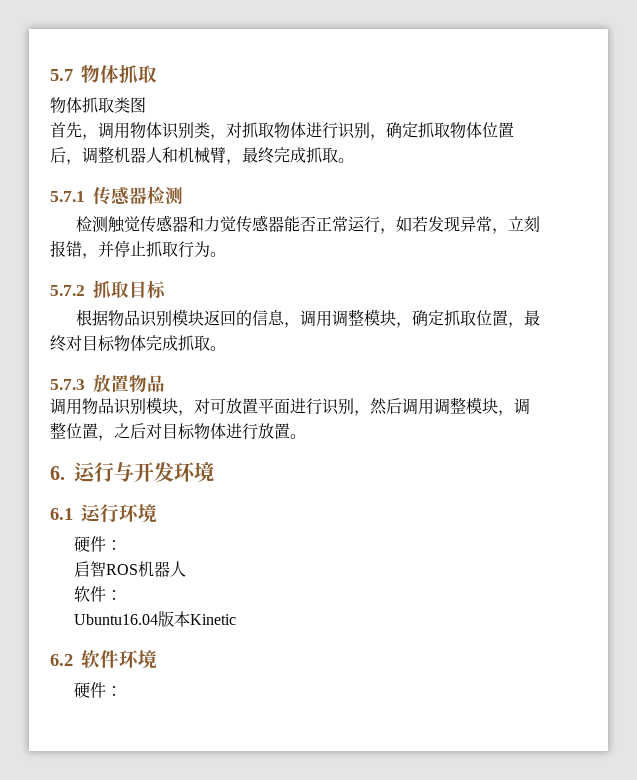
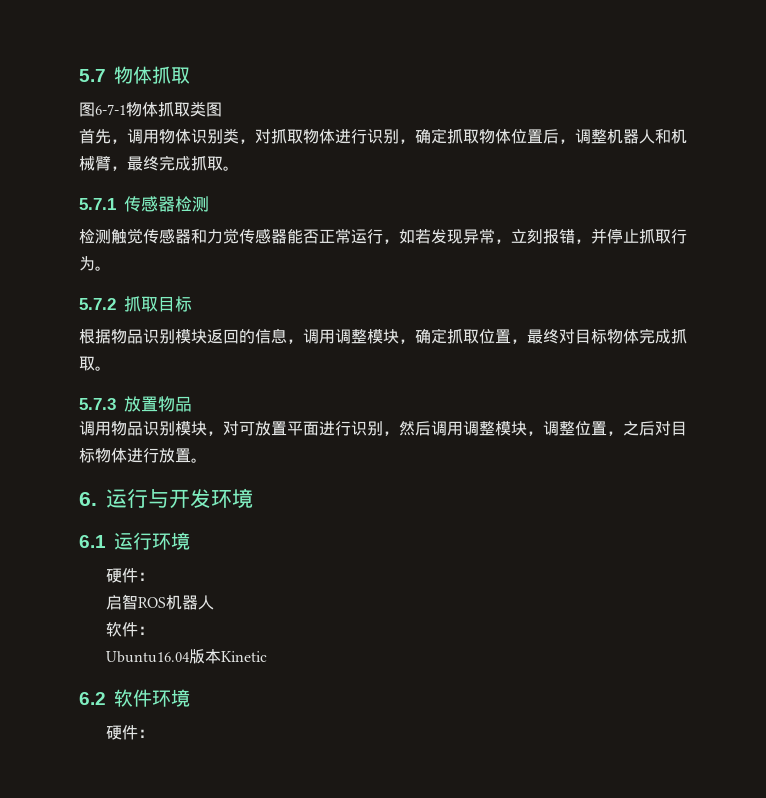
- 物体抓取类图
+ 图6-7-1物体抓取类图

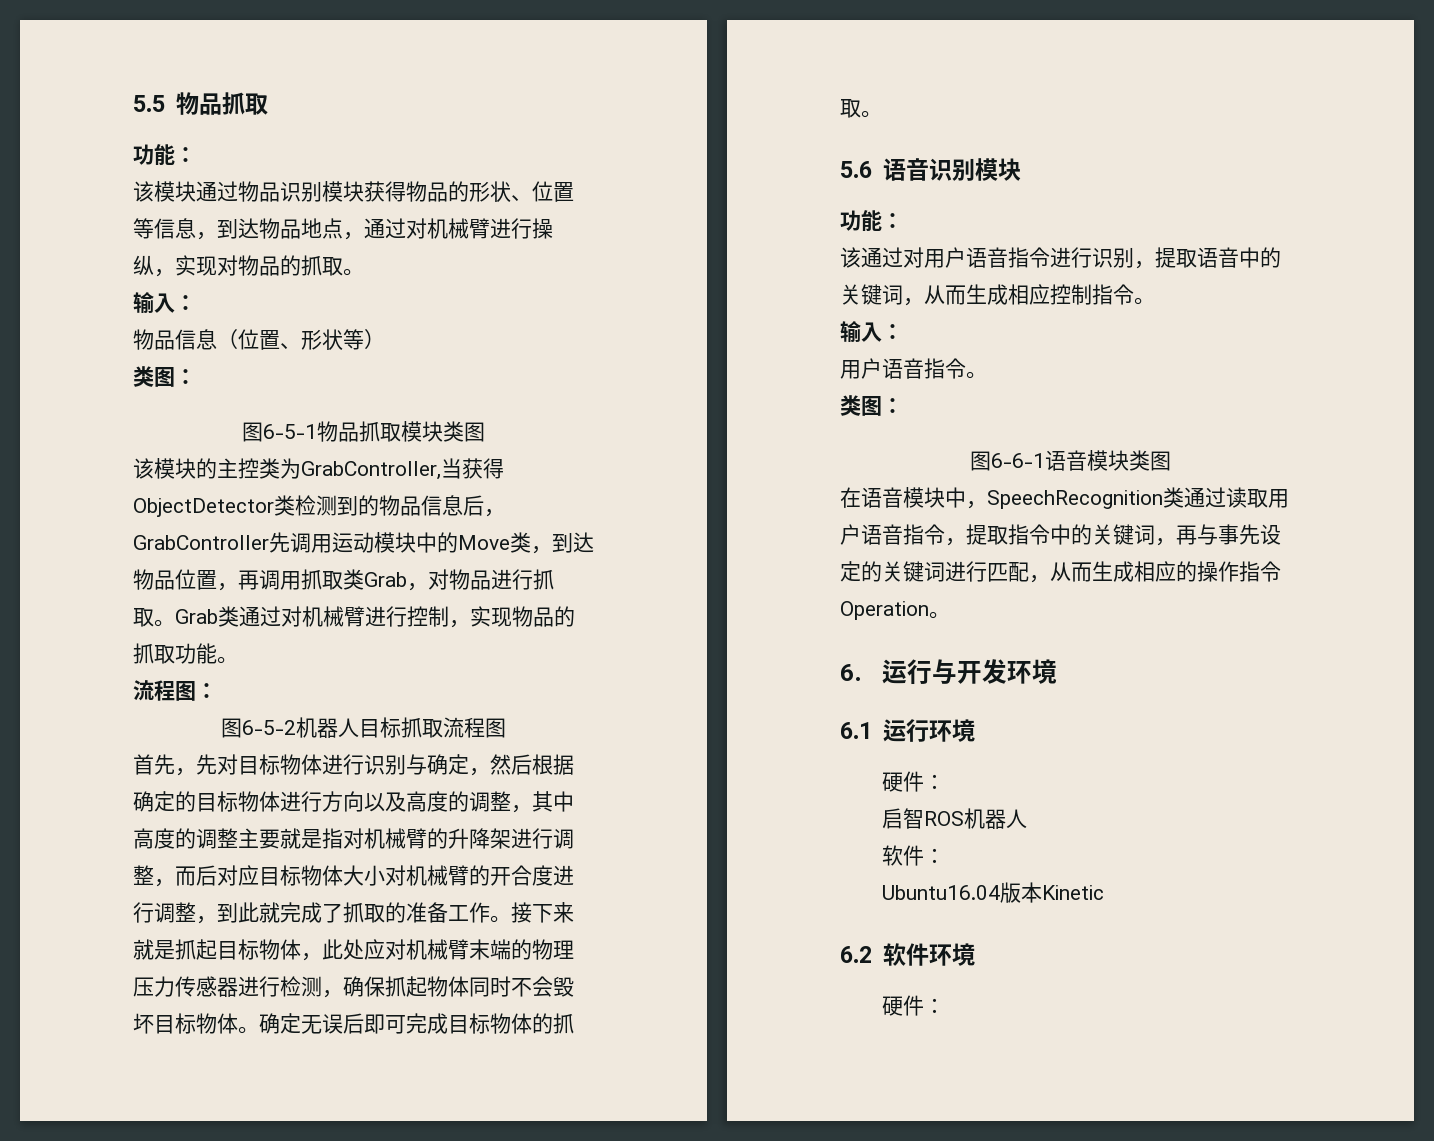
- 5.7物体抓取
- 图6-7-1物体抓取类图
- 首先，调用物体识别类，对抓取物体进行识别，确定抓取物体位置后，调整机器人和机械臂，最终完成抓取。
- 5.7.1传感器检测
- 检测触觉传感器和力觉传感器能否正常运行，如若发现异常，立刻报错，并停止抓取行为。
- 5.7.2抓取目标
- 根据物品识别模块返回的信息，调用调整模块，确定抓取位置，最终对目标物体完成抓取。
- 5.7.3放置物品
- 调用物品识别模块，对可放置平面进行识别，然后调用调整模块，调整位置，之后对目标物体进行放置。
+ 5.5物品抓取
+ 功能：
+ 该模块通过物品识别模块获得物品的形状、位置等信息，到达物品地点，通过对机械臂进行操纵，实现对物品的抓取。
+ 输入：
+ 物品信息（位置、形状等）
+ 类图：
+ 图6-5-1物品抓取模块类图
+ 该模块的主控类为GrabController,当获得ObjectDetector类检测到的物品信息后，GrabController先调用运动模块中的Move类，到达物品位置，再调用抓取类Grab，对物品进行抓取。Grab类通过对机械臂进行控制，实现物品的抓取功能。
+ 流程图：
+ 图6-5-2机器人目标抓取流程图
+ 首先，先对目标物体进行识别与确定，然后根据确定的目标物体进行方向以及高度的调整，其中高度的调整主要就是指对机械臂的升降架进行调整，而后对应目标物体大小对机械臂的开合度进行调整，到此就完成了抓取的准备工作。接下来就是抓起目标物体，此处应对机械臂末端的物理压力传感器进行检测，确保抓起物体同时不会毁坏目标物体。确定无误后即可完成目标物体的抓取。
+ 5.6语音识别模块
+ 功能：
+ 该通过对用户语音指令进行识别，提取语音中的关键词，从而生成相应控制指令。
+ 输入：
+ 用户语音指令。
+ 类图：
+ 图6-6-1语音模块类图
+ 在语音模块中，SpeechRecognition类通过读取用户语音指令，提取指令中的关键词，再与事先设定的关键词进行匹配，从而生成相应的操作指令Operation。

